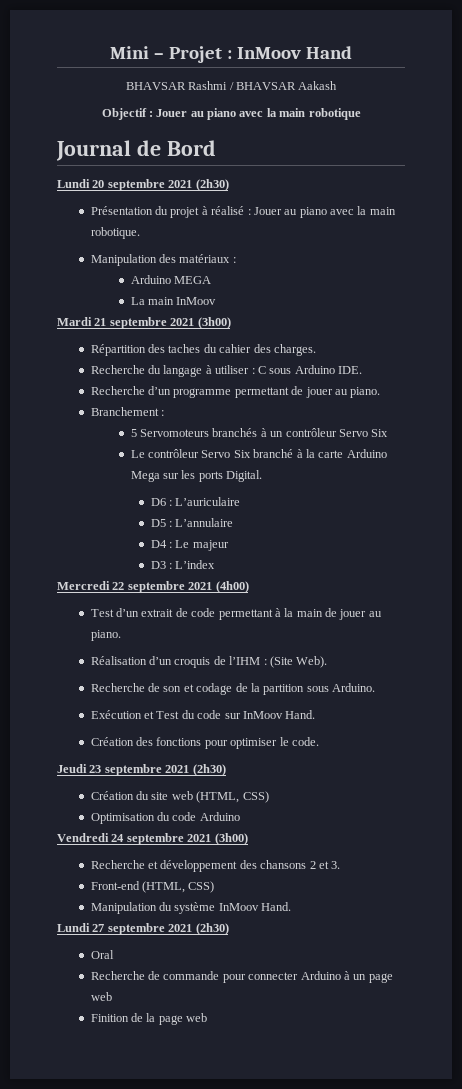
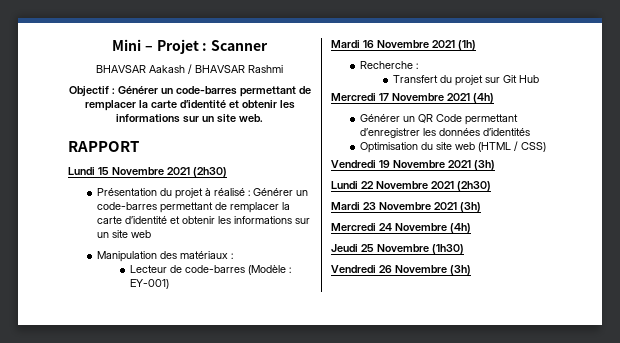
- Mini – Projet : InMoov Hand
- BHAVSAR Rashmi / BHAVSAR Aakash
+ Mini – Projet : Scanner
+ BHAVSAR Aakash / BHAVSAR Rashmi
- Objectif : Jouer au piano avec la main robotique
- Journal de Bord
- Lundi 20 septembre 2021 (2h30)
+ Objectif : Générer un code-barres permettant de remplacer la carte d’identité et obtenir les informations sur un site web.
+ RAPPORT
+ Lundi 15 Novembre 2021 (2h30)
- Présentation du projet à réalisé : Jouer au piano avec la main robotique.
+ Présentation du projet à réalisé : Générer un code-barres permettant de remplacer la carte d’identité et obtenir les informations sur un site web
  Manipulation des matériaux :
- Arduino MEGA
- La main InMoov
- Mardi 21 septembre 2021 (3h00)
- Répartition des taches du cahier des charges.
- Recherche du langage à utiliser : C sous Arduino IDE.
- Recherche d’un programme permettant de jouer au piano.
- Branchement :
- 5 Servomoteurs branchés à un contrôleur Servo Six
- Le contrôleur Servo Six branché à la carte Arduino Mega sur les ports Digital.
- D6 : L’auriculaire
- D5 : L’annulaire
- D4 : Le majeur
- D3 : L’index
- Mercredi 22 septembre 2021 (4h00)
- Test d’un extrait de code permettant à la main de jouer au piano.
- Réalisation d’un croquis de l’IHM : (Site Web).
- Recherche de son et codage de la partition sous Arduino.
- Exécution et Test du code sur InMoov Hand.
- Création des fonctions pour optimiser le code.
- Jeudi 23 septembre 2021 (2h30)
- Création du site web (HTML, CSS)
- Optimisation du code Arduino
- Vendredi 24 septembre 2021 (3h00)
- Recherche et développement des chansons 2 et 3.
- Front-end (HTML, CSS)
- Manipulation du système InMoov Hand.
- Lundi 27 septembre 2021 (2h30)
- Oral
- Recherche de commande pour connecter Arduino à un page web
- Finition de la page web
+ Lecteur de code-barres (Modèle : EY-001)
+ Mardi 16 Novembre 2021 (1h)
+ Recherche :
+ Transfert du projet sur Git Hub
+ Mercredi 17 Novembre 2021 (4h)
+ Générer un QR Code permettant d’enregistrer les données d’identités
+ Optimisation du site web (HTML / CSS)
+ Vendredi 19 Novembre 2021 (3h)
+ Lundi 22 Novembre 2021 (2h30)
+ Mardi 23 Novembre 2021 (3h)
+ Mercredi 24 Novembre (4h)
+ Jeudi 25 Novembre (1h30)
+ Vendredi 26 Novembre (3h)

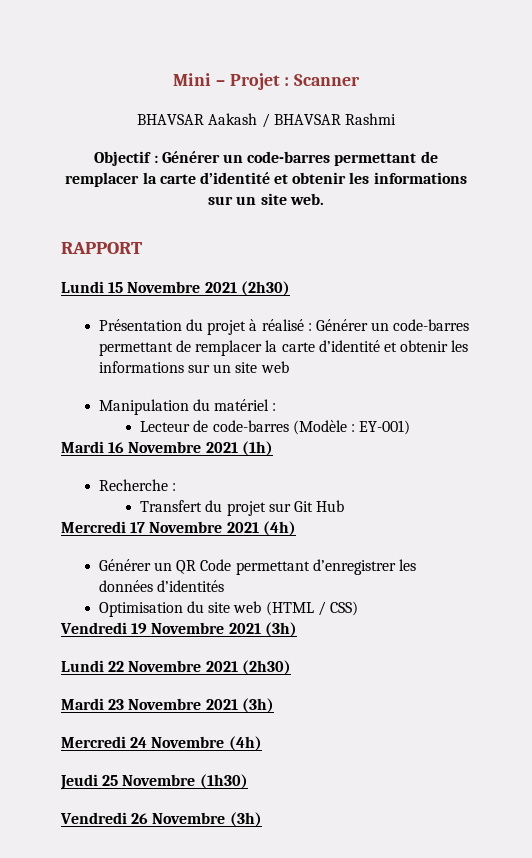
- Manipulation des matériaux :
+ Manipulation du matériel :

